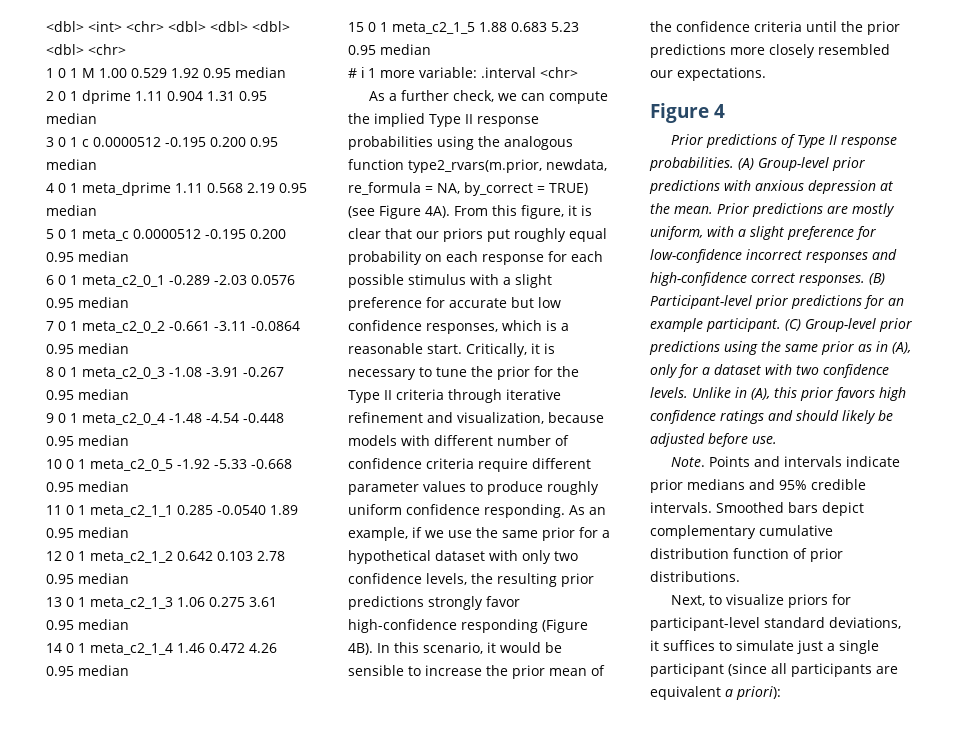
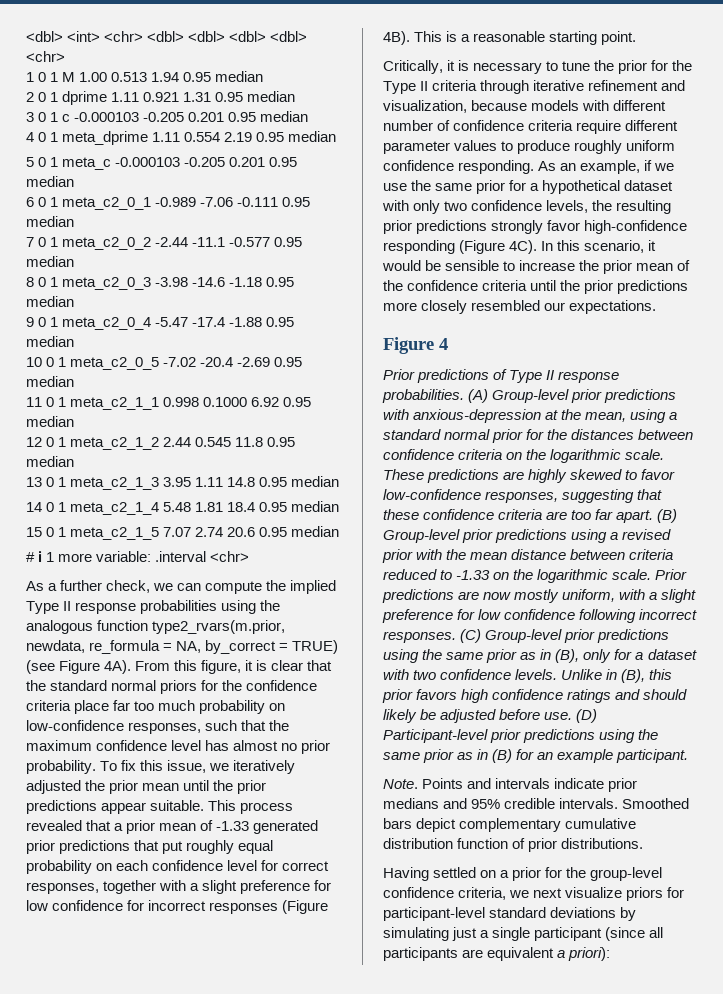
- 1 0 1 M 1.00 0.529 1.92 0.95 median
+ 1 0 1 M 1.00 0.513 1.94 0.95 median
- 2 0 1 dprime 1.11 0.904 1.31 0.95 median
+ 2 0 1 dprime 1.11 0.921 1.31 0.95 median
- 3 0 1 c 0.0000512 -0.195 0.200 0.95 median
+ 3 0 1 c -0.000103 -0.205 0.201 0.95 median
- 4 0 1 meta_dprime 1.11 0.568 2.19 0.95 median
+ 4 0 1 meta_dprime 1.11 0.554 2.19 0.95 median
- 5 0 1 meta_c 0.0000512 -0.195 0.200 0.95 median
+ 5 0 1 meta_c -0.000103 -0.205 0.201 0.95 median
- 6 0 1 meta_c2_0_1 -0.289 -2.03 0.0576 0.95 median
+ 6 0 1 meta_c2_0_1 -0.989 -7.06 -0.111 0.95 median
- 7 0 1 meta_c2_0_2 -0.661 -3.11 -0.0864 0.95 median
+ 7 0 1 meta_c2_0_2 -2.44 -11.1 -0.577 0.95 median
- 8 0 1 meta_c2_0_3 -1.08 -3.91 -0.267 0.95 median
+ 8 0 1 meta_c2_0_3 -3.98 -14.6 -1.18 0.95 median
- 9 0 1 meta_c2_0_4 -1.48 -4.54 -0.448 0.95 median
+ 9 0 1 meta_c2_0_4 -5.47 -17.4 -1.88 0.95 median
- 10 0 1 meta_c2_0_5 -1.92 -5.33 -0.668 0.95 median
+ 10 0 1 meta_c2_0_5 -7.02 -20.4 -2.69 0.95 median
- 11 0 1 meta_c2_1_1 0.285 -0.0540 1.89 0.95 median
+ 11 0 1 meta_c2_1_1 0.998 0.1000 6.92 0.95 median
- 12 0 1 meta_c2_1_2 0.642 0.103 2.78 0.95 median
+ 12 0 1 meta_c2_1_2 2.44 0.545 11.8 0.95 median
- 13 0 1 meta_c2_1_3 1.06 0.275 3.61 0.95 median
+ 13 0 1 meta_c2_1_3 3.95 1.11 14.8 0.95 median
- 14 0 1 meta_c2_1_4 1.46 0.472 4.26 0.95 median
+ 14 0 1 meta_c2_1_4 5.48 1.81 18.4 0.95 median
- 15 0 1 meta_c2_1_5 1.88 0.683 5.23 0.95 median
+ 15 0 1 meta_c2_1_5 7.07 2.74 20.6 0.95 median
- From this figure, it is clear that our priors put roughly equal probability on each response for each possible stimulus with a slight preference for accurate but low confidence responses, which is a reasonable start. Critically, it is necessary to tune the prior for the Type II criteria through iterative refinement and visualization, because models with different number of confidence criteria require different parameter values to produce roughly uniform confidence responding.
+ From this figure, it is clear that the standard normal priors for the confidence criteria place far too much probability on low-confidence responses, such that the maximum confidence level has almost no prior probability. To fix this issue, we iteratively adjusted the prior mean until the prior predictions appear suitable. This process revealed that a prior mean of -1.33 generated prior predictions that put roughly equal probability on each confidence level for correct responses, together with a slight preference for low confidence for incorrect responses (Figure 4B). This is a reasonable starting point.
+ Critically, it is necessary to tune the prior for the Type II criteria through iterative refinement and visualization, because models with different number of confidence criteria require different parameter values to produce roughly uniform confidence responding.
- As an example, if we use the same prior for a hypothetical dataset with only two confidence levels, the resulting prior predictions strongly favor high-confidence responding (Figure 4B).
+ As an example, if we use the same prior for a hypothetical dataset with only two confidence levels, the resulting prior predictions strongly favor high-confidence responding (Figure 4C).
- (A) Group-level prior predictions with anxious depression at the mean.
+ (A) Group-level prior predictions with anxious-depression at the mean, using a standard normal prior for the distances between confidence criteria on the logarithmic scale. These predictions are highly skewed to favor low-confidence responses, suggesting that these confidence criteria are too far apart. (B) Group-level prior predictions using a revised prior with the mean distance between criteria reduced to -1.33 on the logarithmic scale.
- Prior predictions are mostly uniform, with a slight preference for low-confidence incorrect responses and high-confidence correct responses. (B) Participant-level prior predictions for an example participant.
+ Prior predictions are now mostly uniform, with a slight preference for low confidence following incorrect responses.
- (C) Group-level prior predictions using the same prior as in (A), only for a dataset with two confidence levels.
+ (C) Group-level prior predictions using the same prior as in (B), only for a dataset with two confidence levels.
- Unlike in (A), this prior favors high confidence ratings and should likely be adjusted before use.
+ Unlike in (B), this prior favors high confidence ratings and should likely be adjusted before use. (D) Participant-level prior predictions using the same prior as in (B) for an example participant.
- Next, to visualize priors for participant-level standard deviations, it suffices to simulate just a single participant (since all participants are equivalent a priori):
+ Having settled on a prior for the group-level confidence criteria, we next visualize priors for participant-level standard deviations by simulating just a single participant (since all participants are equivalent a priori):

